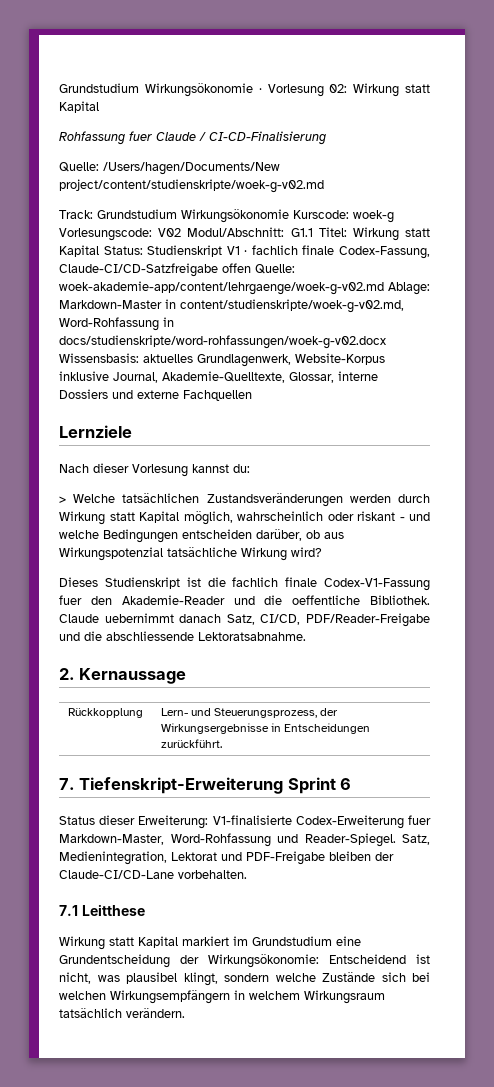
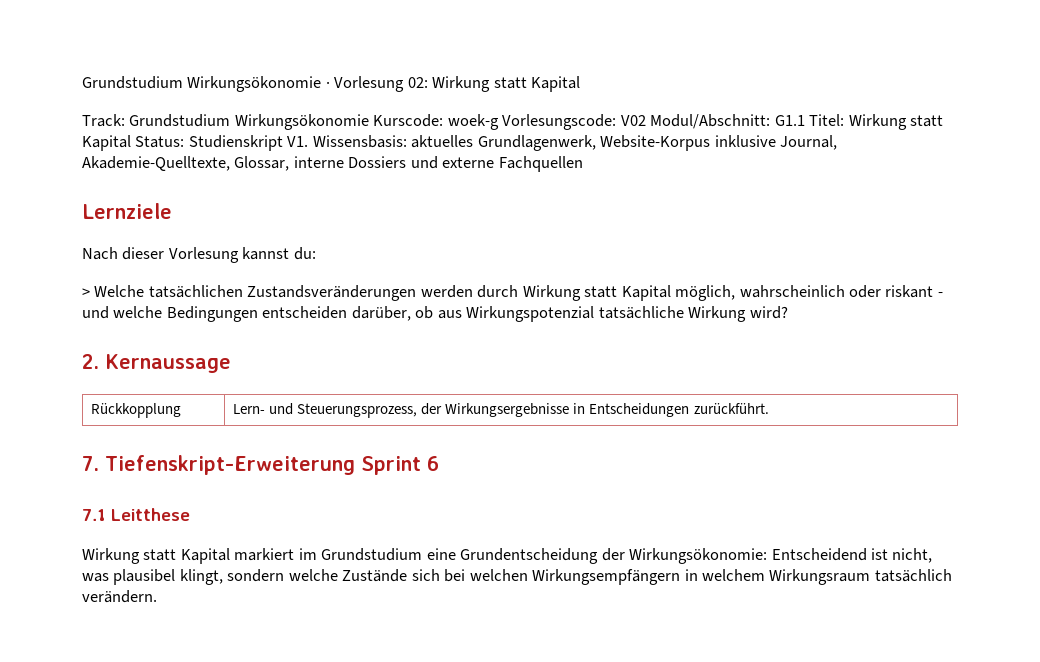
- Rohfassung fuer Claude / CI-CD-Finalisierung
- Quelle: /Users/hagen/Documents/New project/content/studienskripte/woek-g-v02.md
- Track: Grundstudium Wirkungsökonomie Kurscode: woek-g Vorlesungscode: V02 Modul/Abschnitt: G1.1 Titel: Wirkung statt Kapital Status: Studienskript V1 · fachlich finale Codex-Fassung, Claude-CI/CD-Satzfreigabe offen Quelle: woek-akademie-app/content/lehrgaenge/woek-g-v02.md Ablage: Markdown-Master in content/studienskripte/woek-g-v02.md, Word-Rohfassung in docs/studienskripte/word-rohfassungen/woek-g-v02.docx Wissensbasis: aktuelles Grundlagenwerk, Website-Korpus inklusive Journal, Akademie-Quelltexte, Glossar, interne Dossiers und externe Fachquellen
+ Track: Grundstudium Wirkungsökonomie Kurscode: woek-g Vorlesungscode: V02 Modul/Abschnitt: G1.1 Titel: Wirkung statt Kapital Status: Studienskript V1. Wissensbasis: aktuelles Grundlagenwerk, Website-Korpus inklusive Journal, Akademie-Quelltexte, Glossar, interne Dossiers und externe Fachquellen
- Dieses Studienskript ist die fachlich finale Codex-V1-Fassung fuer den Akademie-Reader und die oeffentliche Bibliothek. Claude uebernimmt danach Satz, CI/CD, PDF/Reader-Freigabe und die abschliessende Lektoratsabnahme.
- Status dieser Erweiterung: V1-finalisierte Codex-Erweiterung fuer Markdown-Master, Word-Rohfassung und Reader-Spiegel. Satz, Medienintegration, Lektorat und PDF-Freigabe bleiben der Claude-CI/CD-Lane vorbehalten.

